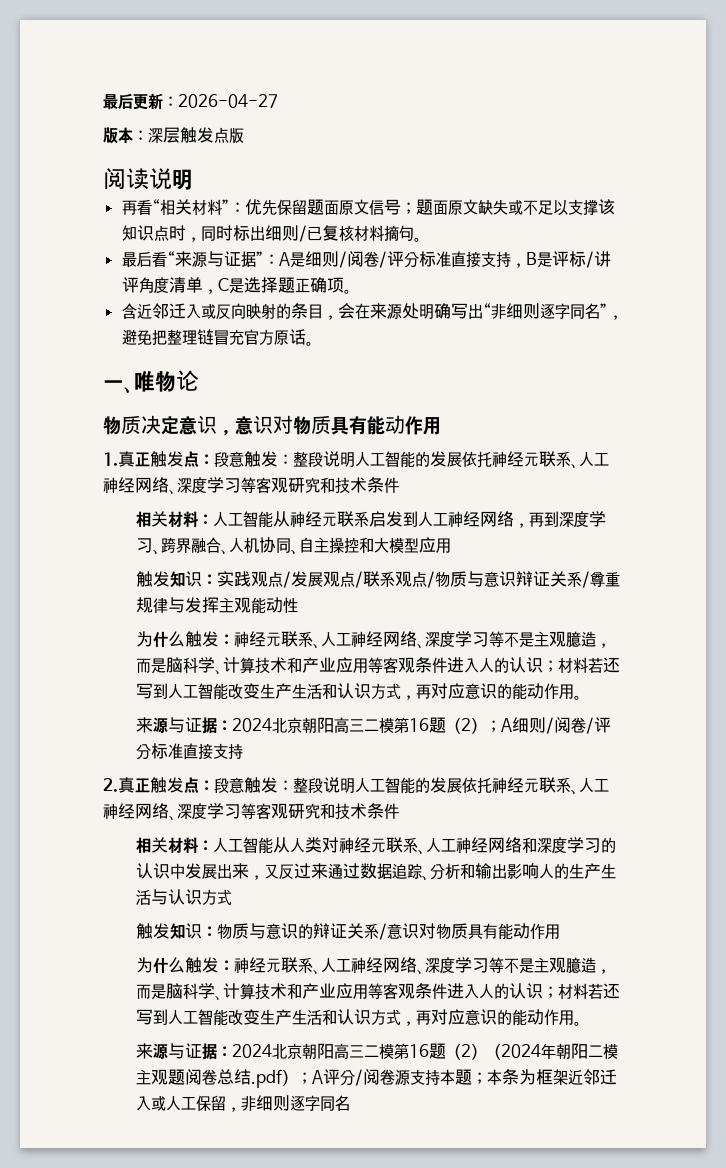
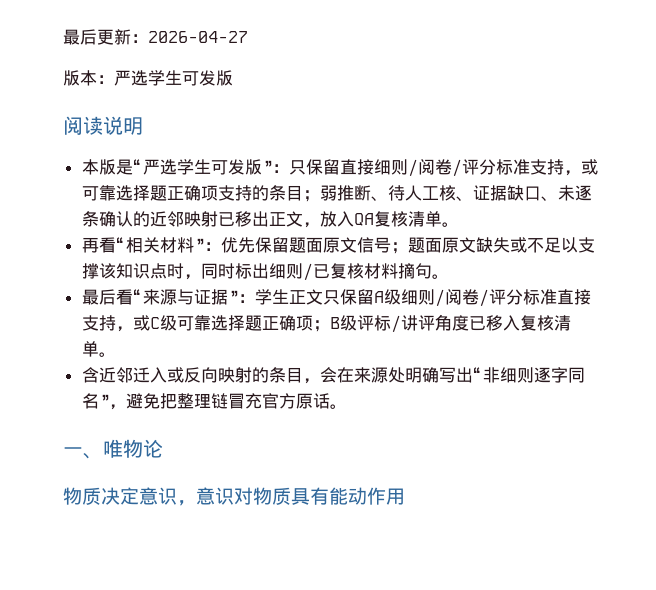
- 版本：深层触发点版
+ 版本：严选学生可发版
+ 本版是“严选学生可发版”：只保留直接细则/阅卷/评分标准支持，或可靠选择题正确项支持的条目；弱推断、待人工核、证据缺口、未逐条确认的近邻映射已移出正文，放入QA复核清单。
- 最后看“来源与证据”：A是细则/阅卷/评分标准直接支持，B是评标/讲评角度清单，C是选择题正确项。
+ 最后看“来源与证据”：学生正文只保留A级细则/阅卷/评分标准直接支持，或C级可靠选择题正确项；B级评标/讲评角度已移入复核清单。
- 1.真正触发点：段意触发：整段说明人工智能的发展依托神经元联系、人工神经网络、深度学习等客观研究和技术条件
- 相关材料：人工智能从神经元联系启发到人工神经网络，再到深度学习、跨界融合、人机协同、自主操控和大模型应用
- 触发知识：实践观点/发展观点/联系观点/物质与意识辩证关系/尊重规律与发挥主观能动性
- 为什么触发：神经元联系、人工神经网络、深度学习等不是主观臆造，而是脑科学、计算技术和产业应用等客观条件进入人的认识；材料若还写到人工智能改变生产生活和认识方式，再对应意识的能动作用。
- 来源与证据：2024北京朝阳高三二模第16题（2）；A细则/阅卷/评分标准直接支持
- 2.真正触发点：段意触发：整段说明人工智能的发展依托神经元联系、人工神经网络、深度学习等客观研究和技术条件
- 相关材料：人工智能从人类对神经元联系、人工神经网络和深度学习的认识中发展出来，又反过来通过数据追踪、分析和输出影响人的生产生活与认识方式
- 触发知识：物质与意识的辩证关系/意识对物质具有能动作用
- 为什么触发：神经元联系、人工神经网络、深度学习等不是主观臆造，而是脑科学、计算技术和产业应用等客观条件进入人的认识；材料若还写到人工智能改变生产生活和认识方式，再对应意识的能动作用。
- 来源与证据：2024北京朝阳高三二模第16题（2）（2024年朝阳二模主观题阅卷总结.pdf）；A评分/阅卷源支持本题；本条为框架近邻迁入或人工保留，非细则逐字同名

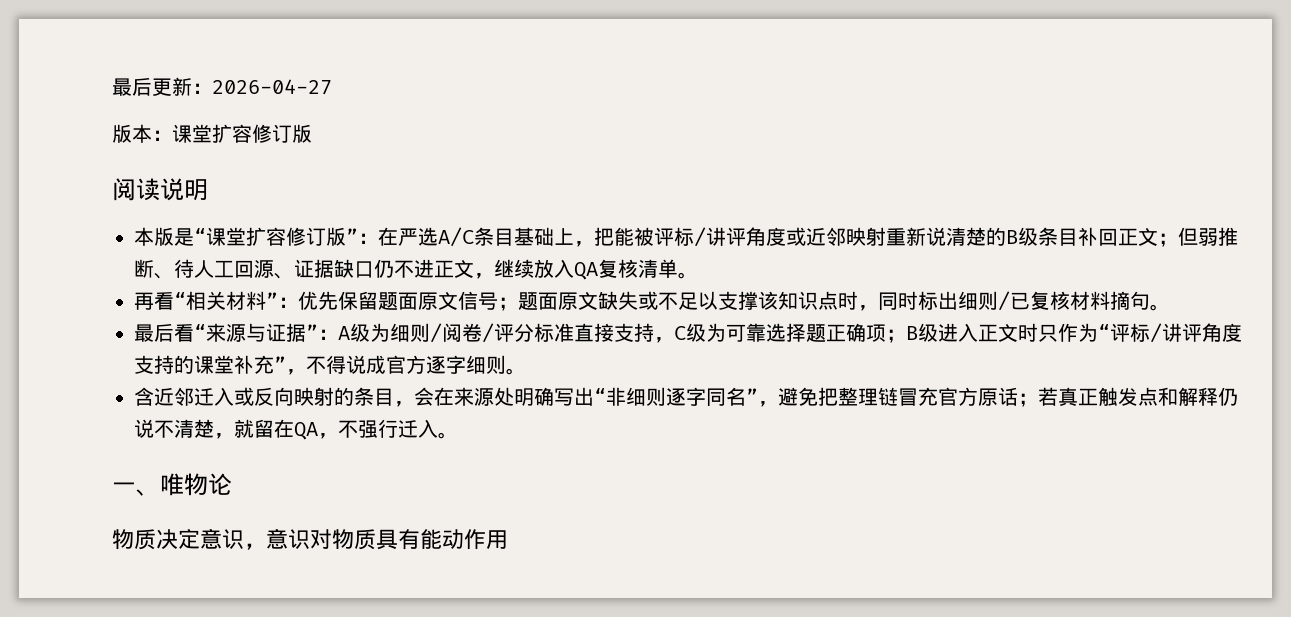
- 版本：严选学生可发版
+ 版本：课堂扩容修订版
- 本版是“严选学生可发版”：只保留直接细则/阅卷/评分标准支持，或可靠选择题正确项支持的条目；弱推断、待人工核、证据缺口、未逐条确认的近邻映射已移出正文，放入QA复核清单。
+ 本版是“课堂扩容修订版”：在严选A/C条目基础上，把能被评标/讲评角度或近邻映射重新说清楚的B级条目补回正文；但弱推断、待人工回源、证据缺口仍不进正文，继续放入QA复核清单。
- 最后看“来源与证据”：学生正文只保留A级细则/阅卷/评分标准直接支持，或C级可靠选择题正确项；B级评标/讲评角度已移入复核清单。
+ 最后看“来源与证据”：A级为细则/阅卷/评分标准直接支持，C级为可靠选择题正确项；B级进入正文时只作为“评标/讲评角度支持的课堂补充”，不得说成官方逐字细则。
- 含近邻迁入或反向映射的条目，会在来源处明确写出“非细则逐字同名”，避免把整理链冒充官方原话。
+ 含近邻迁入或反向映射的条目，会在来源处明确写出“非细则逐字同名”，避免把整理链冒充官方原话；若真正触发点和解释仍说不清楚，就留在QA，不强行迁入。

